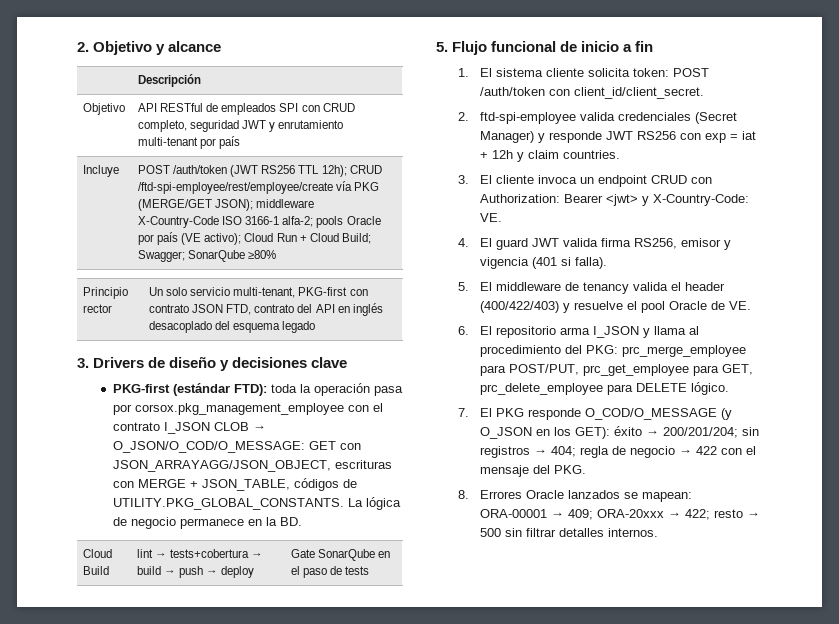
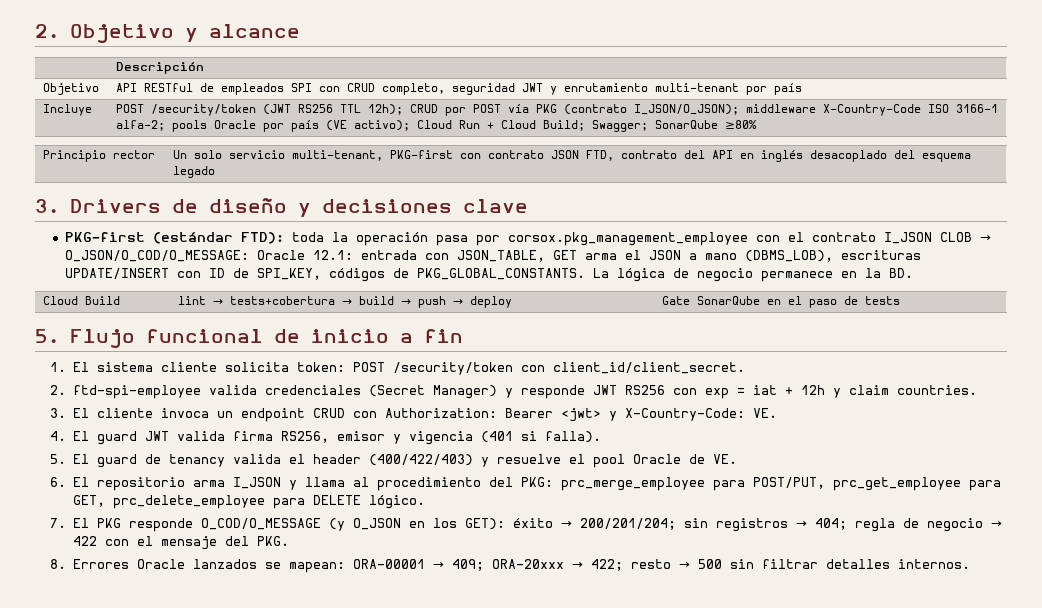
- Incluye | POST /auth/token (JWT RS256 TTL 12h); CRUD /ftd-spi-employee/rest/employee/create vía PKG (MERGE/GET JSON); middleware X-Country-Code ISO 3166-1 alfa-2; pools Oracle por país (VE activo); Cloud Run + Cloud Build; Swagger; SonarQube ≥80%
+ Incluye | POST /security/token (JWT RS256 TTL 12h); CRUD por POST vía PKG (contrato I_JSON/O_JSON); middleware X-Country-Code ISO 3166-1 alfa-2; pools Oracle por país (VE activo); Cloud Run + Cloud Build; Swagger; SonarQube ≥80%
- PKG-first (estándar FTD): toda la operación pasa por corsox.pkg_management_employee con el contrato I_JSON CLOB → O_JSON/O_COD/O_MESSAGE: GET con JSON_ARRAYAGG/JSON_OBJECT, escrituras con MERGE + JSON_TABLE, códigos de UTILITY.PKG_GLOBAL_CONSTANTS. La lógica de negocio permanece en la BD.
+ PKG-first (estándar FTD): toda la operación pasa por corsox.pkg_management_employee con el contrato I_JSON CLOB → O_JSON/O_COD/O_MESSAGE: Oracle 12.1: entrada con JSON_TABLE, GET arma el JSON a mano (DBMS_LOB), escrituras UPDATE/INSERT con ID de SPI_KEY, códigos de PKG_GLOBAL_CONSTANTS. La lógica de negocio permanece en la BD.
- 1. El sistema cliente solicita token: POST /auth/token con client_id/client_secret.
+ 1. El sistema cliente solicita token: POST /security/token con client_id/client_secret.
- 5. El middleware de tenancy valida el header (400/422/403) y resuelve el pool Oracle de VE.
+ 5. El guard de tenancy valida el header (400/422/403) y resuelve el pool Oracle de VE.

